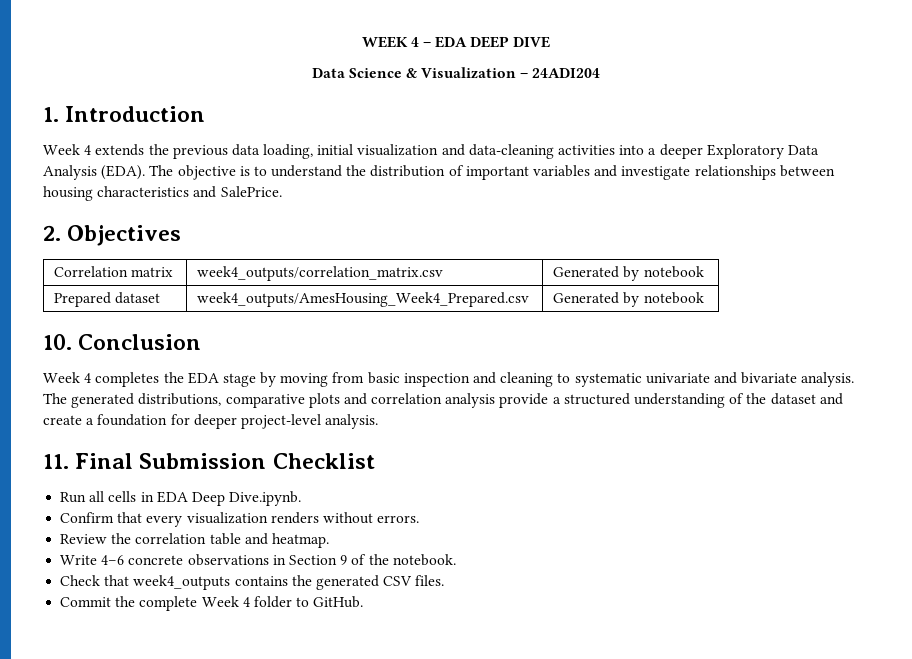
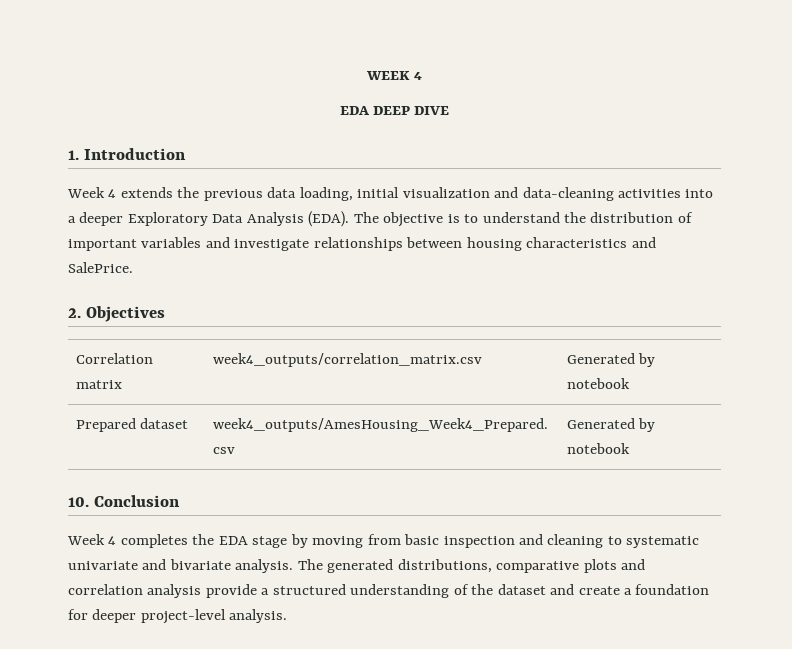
- WEEK 4 – EDA DEEP DIVE
+ WEEK 4
+ EDA DEEP DIVE
- Data Science & Visualization – 24ADI204
- 11. Final Submission Checklist
- Run all cells in EDA Deep Dive.ipynb.
- Confirm that every visualization renders without errors.
- Review the correlation table and heatmap.
- Write 4–6 concrete observations in Section 9 of the notebook.
- Check that week4_outputs contains the generated CSV files.
- Commit the complete Week 4 folder to GitHub.

